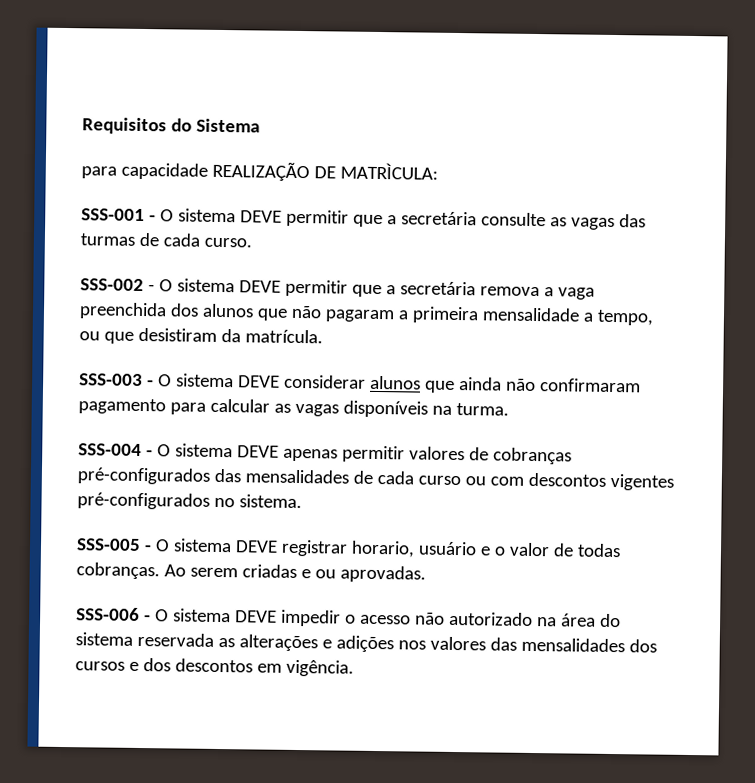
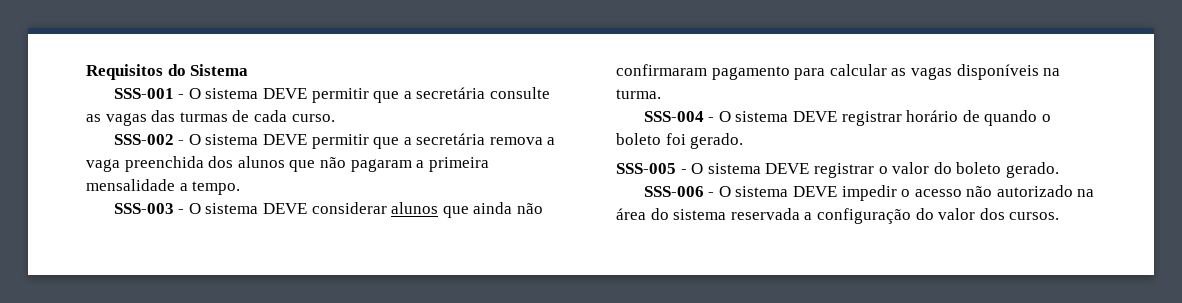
- para capacidade REALIZAÇÃO DE MATRÌCULA:
- SSS-002 - O sistema DEVE permitir que a secretária remova a vaga preenchida dos alunos que não pagaram a primeira mensalidade a tempo, ou que desistiram da matrícula.
+ SSS-002 - O sistema DEVE permitir que a secretária remova a vaga preenchida dos alunos que não pagaram a primeira mensalidade a tempo.
- SSS-004 - O sistema DEVE apenas permitir valores de cobranças pré-configurados das mensalidades de cada curso ou com descontos vigentes pré-configurados no sistema.
+ SSS-004 - O sistema DEVE registrar horário de quando o boleto foi gerado.
- SSS-005 - O sistema DEVE registrar horario, usuário e o valor de todas cobranças. Ao serem criadas e ou aprovadas.
+ SSS-005 - O sistema DEVE registrar o valor do boleto gerado.
- SSS-006 - O sistema DEVE impedir o acesso não autorizado na área do sistema reservada as alterações e adições nos valores das mensalidades dos cursos e dos descontos em vigência.
+ SSS-006 - O sistema DEVE impedir o acesso não autorizado na área do sistema reservada a configuração do valor dos cursos.

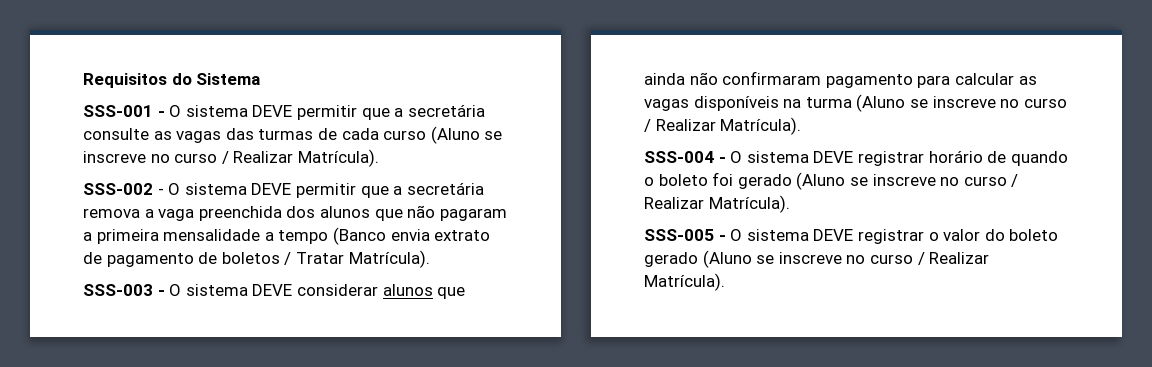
- SSS-001 - O sistema DEVE permitir que a secretária consulte as vagas das turmas de cada curso.
+ SSS-001 - O sistema DEVE permitir que a secretária consulte as vagas das turmas de cada curso (Aluno se inscreve no curso / Realizar Matrícula).
- SSS-002 - O sistema DEVE permitir que a secretária remova a vaga preenchida dos alunos que não pagaram a primeira mensalidade a tempo.
+ SSS-002 - O sistema DEVE permitir que a secretária remova a vaga preenchida dos alunos que não pagaram a primeira mensalidade a tempo (Banco envia extrato de pagamento de boletos / Tratar Matrícula).
- SSS-003 - O sistema DEVE considerar alunos que ainda não confirmaram pagamento para calcular as vagas disponíveis na turma.
+ SSS-003 - O sistema DEVE considerar alunos que ainda não confirmaram pagamento para calcular as vagas disponíveis na turma (Aluno se inscreve no curso / Realizar Matrícula).
- SSS-004 - O sistema DEVE registrar horário de quando o boleto foi gerado.
+ SSS-004 - O sistema DEVE registrar horário de quando o boleto foi gerado (Aluno se inscreve no curso / Realizar Matrícula).
- SSS-005 - O sistema DEVE registrar o valor do boleto gerado.
- SSS-006 - O sistema DEVE impedir o acesso não autorizado na área do sistema reservada a configuração do valor dos cursos.
+ SSS-005 - O sistema DEVE registrar o valor do boleto gerado (Aluno se inscreve no curso / Realizar Matrícula).

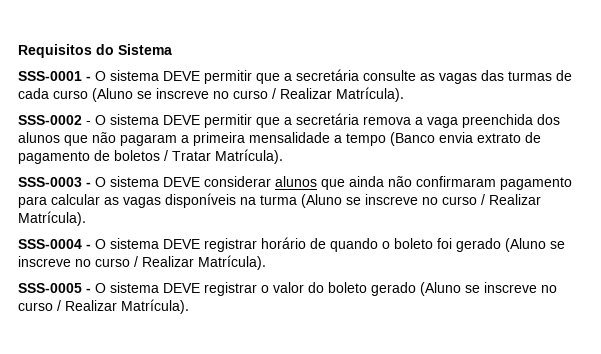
- SSS-001 - O sistema DEVE permitir que a secretária consulte as vagas das turmas de cada curso (Aluno se inscreve no curso / Realizar Matrícula).
+ SSS-0001 - O sistema DEVE permitir que a secretária consulte as vagas das turmas de cada curso (Aluno se inscreve no curso / Realizar Matrícula).
- SSS-002 - O sistema DEVE permitir que a secretária remova a vaga preenchida dos alunos que não pagaram a primeira mensalidade a tempo (Banco envia extrato de pagamento de boletos / Tratar Matrícula).
+ SSS-0002 - O sistema DEVE permitir que a secretária remova a vaga preenchida dos alunos que não pagaram a primeira mensalidade a tempo (Banco envia extrato de pagamento de boletos / Tratar Matrícula).
- SSS-003 - O sistema DEVE considerar alunos que ainda não confirmaram pagamento para calcular as vagas disponíveis na turma (Aluno se inscreve no curso / Realizar Matrícula).
+ SSS-0003 - O sistema DEVE considerar alunos que ainda não confirmaram pagamento para calcular as vagas disponíveis na turma (Aluno se inscreve no curso / Realizar Matrícula).
- SSS-004 - O sistema DEVE registrar horário de quando o boleto foi gerado (Aluno se inscreve no curso / Realizar Matrícula).
+ SSS-0004 - O sistema DEVE registrar horário de quando o boleto foi gerado (Aluno se inscreve no curso / Realizar Matrícula).
- SSS-005 - O sistema DEVE registrar o valor do boleto gerado (Aluno se inscreve no curso / Realizar Matrícula).
+ SSS-0005 - O sistema DEVE registrar o valor do boleto gerado (Aluno se inscreve no curso / Realizar Matrícula).

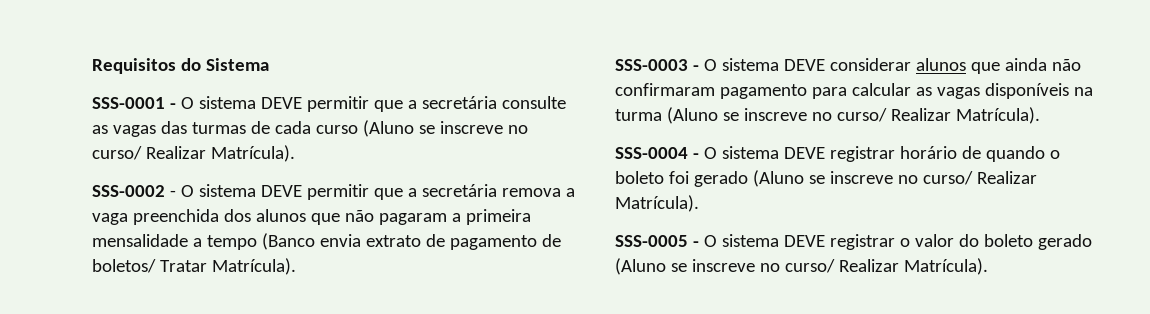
- SSS-0001 - O sistema DEVE permitir que a secretária consulte as vagas das turmas de cada curso (Aluno se inscreve no curso / Realizar Matrícula).
+ SSS-0001 - O sistema DEVE permitir que a secretária consulte as vagas das turmas de cada curso (Aluno se inscreve no curso/ Realizar Matrícula).
- SSS-0002 - O sistema DEVE permitir que a secretária remova a vaga preenchida dos alunos que não pagaram a primeira mensalidade a tempo (Banco envia extrato de pagamento de boletos / Tratar Matrícula).
+ SSS-0002 - O sistema DEVE permitir que a secretária remova a vaga preenchida dos alunos que não pagaram a primeira mensalidade a tempo (Banco envia extrato de pagamento de boletos/ Tratar Matrícula).
- SSS-0003 - O sistema DEVE considerar alunos que ainda não confirmaram pagamento para calcular as vagas disponíveis na turma (Aluno se inscreve no curso / Realizar Matrícula).
+ SSS-0003 - O sistema DEVE considerar alunos que ainda não confirmaram pagamento para calcular as vagas disponíveis na turma (Aluno se inscreve no curso/ Realizar Matrícula).
- SSS-0004 - O sistema DEVE registrar horário de quando o boleto foi gerado (Aluno se inscreve no curso / Realizar Matrícula).
+ SSS-0004 - O sistema DEVE registrar horário de quando o boleto foi gerado (Aluno se inscreve no curso/ Realizar Matrícula).
- SSS-0005 - O sistema DEVE registrar o valor do boleto gerado (Aluno se inscreve no curso / Realizar Matrícula).
+ SSS-0005 - O sistema DEVE registrar o valor do boleto gerado (Aluno se inscreve no curso/ Realizar Matrícula).

